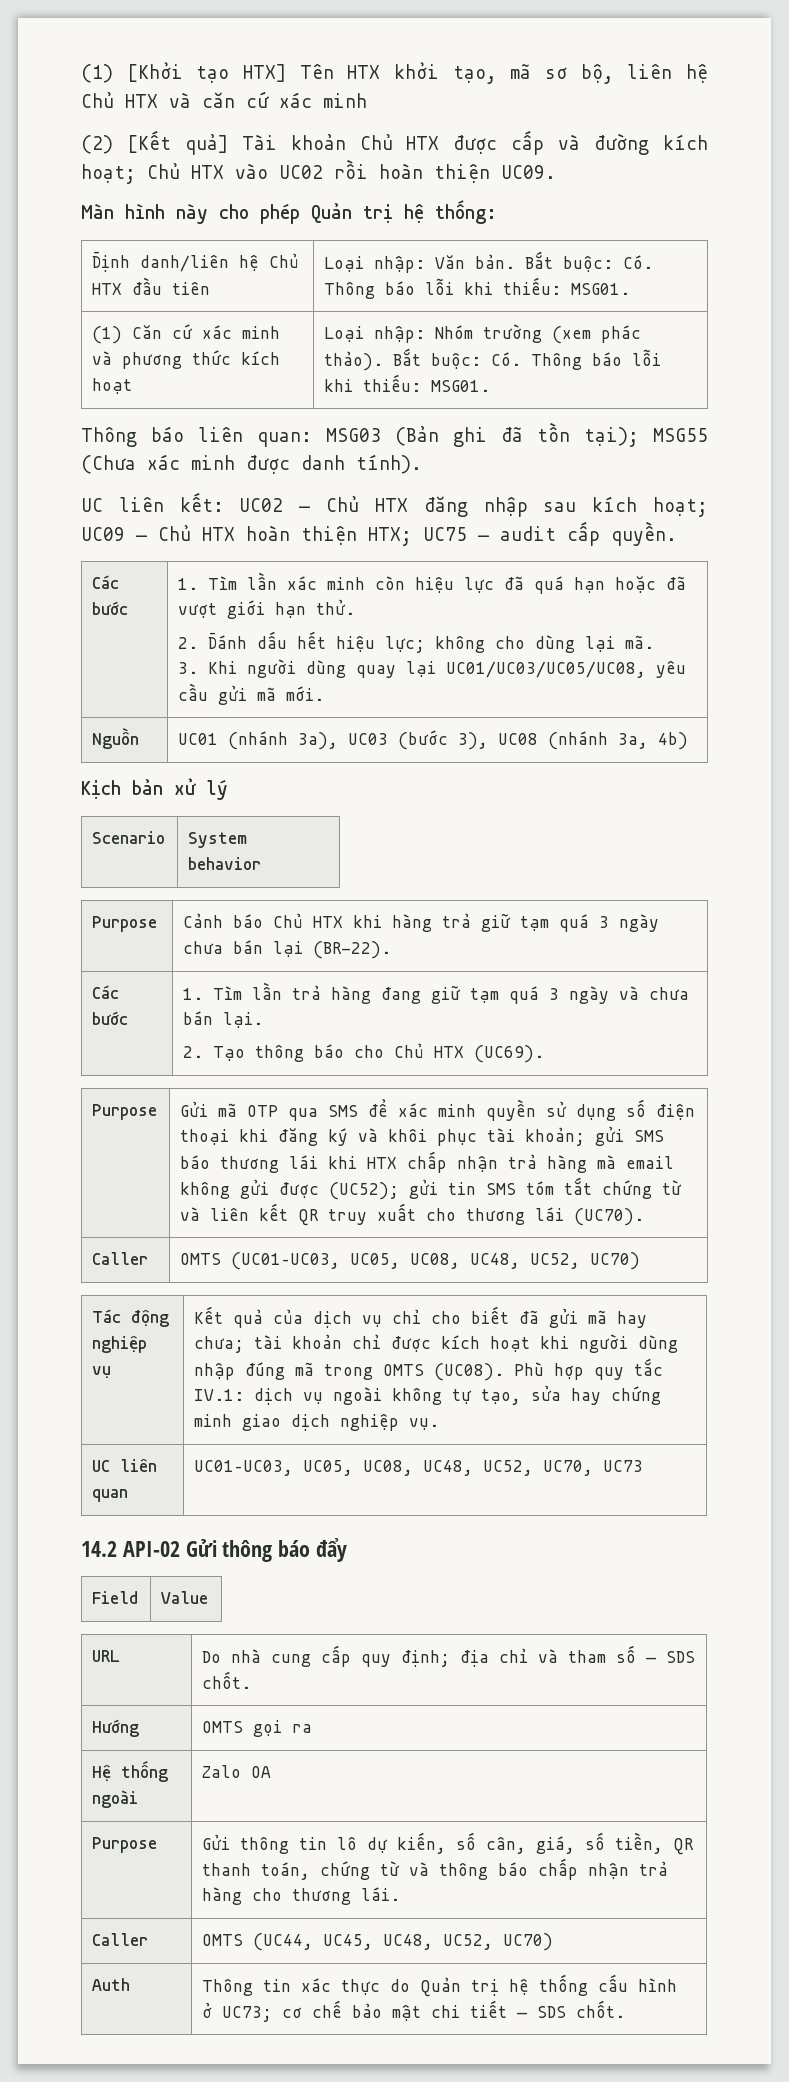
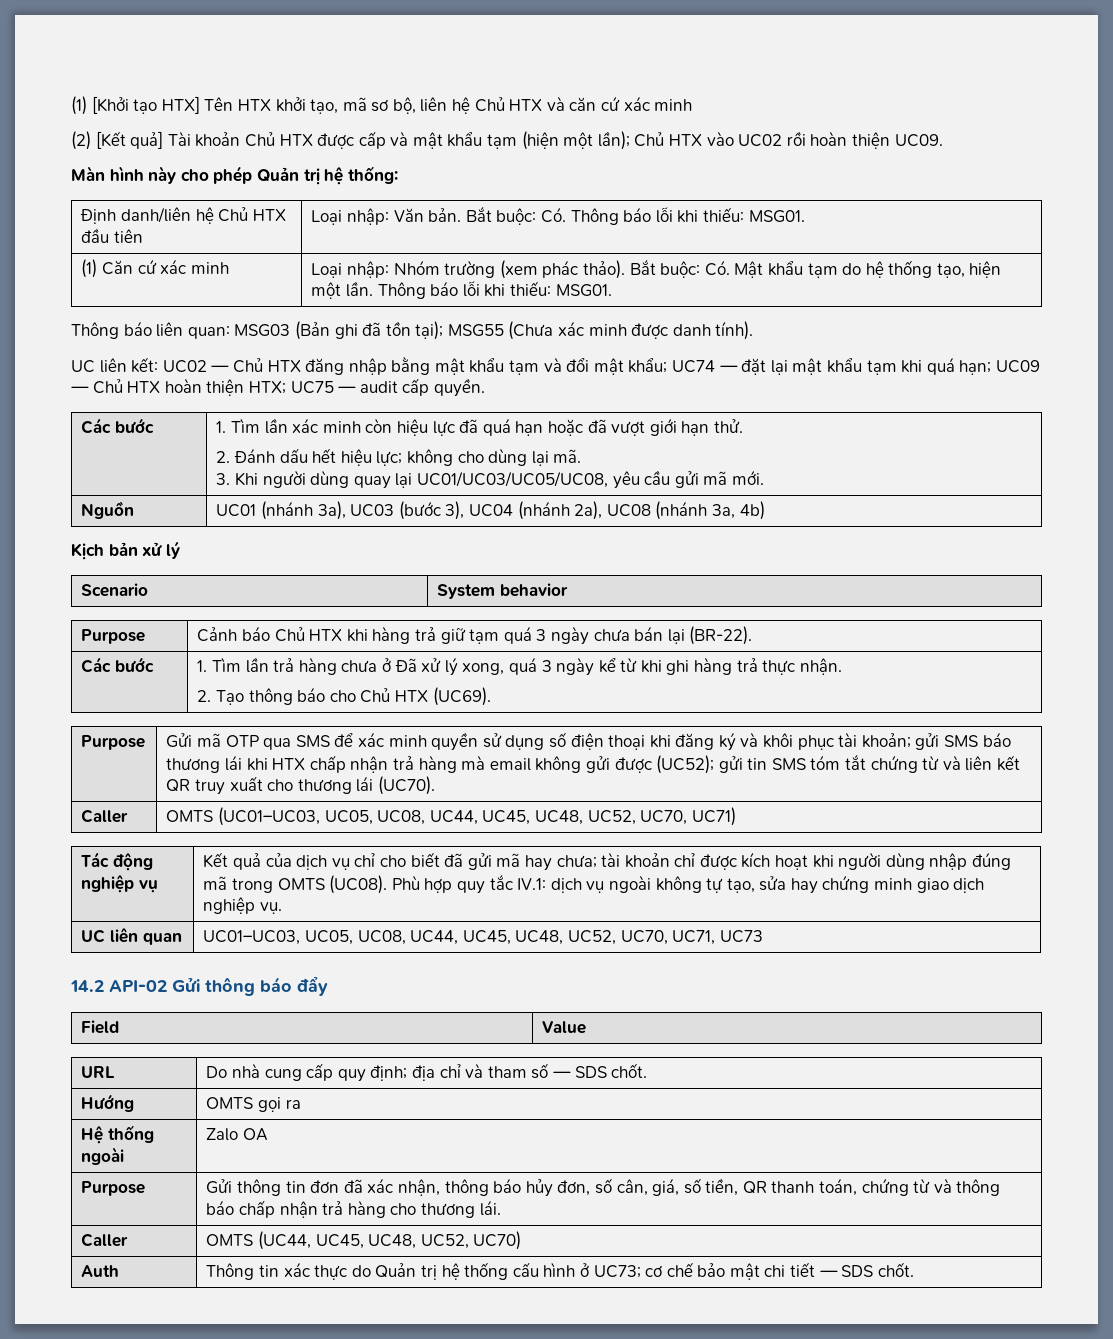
- (2) [Kết quả] Tài khoản Chủ HTX được cấp và đường kích hoạt; Chủ HTX vào UC02 rồi hoàn thiện UC09.
+ (2) [Kết quả] Tài khoản Chủ HTX được cấp và mật khẩu tạm (hiện một lần); Chủ HTX vào UC02 rồi hoàn thiện UC09.
- (1) Căn cứ xác minh và phương thức kích hoạt | Loại nhập: Nhóm trường (xem phác thảo). Bắt buộc: Có. Thông báo lỗi khi thiếu: MSG01.
+ (1) Căn cứ xác minh | Loại nhập: Nhóm trường (xem phác thảo). Bắt buộc: Có. Mật khẩu tạm do hệ thống tạo, hiện một lần. Thông báo lỗi khi thiếu: MSG01.
- UC liên kết: UC02 — Chủ HTX đăng nhập sau kích hoạt; UC09 — Chủ HTX hoàn thiện HTX; UC75 — audit cấp quyền.
+ UC liên kết: UC02 — Chủ HTX đăng nhập bằng mật khẩu tạm và đổi mật khẩu; UC74 — đặt lại mật khẩu tạm khi quá hạn; UC09 — Chủ HTX hoàn thiện HTX; UC75 — audit cấp quyền.
- Nguồn | UC01 (nhánh 3a), UC03 (bước 3), UC08 (nhánh 3a, 4b)
+ Nguồn | UC01 (nhánh 3a), UC03 (bước 3), UC04 (nhánh 2a), UC08 (nhánh 3a, 4b)
- Các bước | 1. Tìm lần trả hàng đang giữ tạm quá 3 ngày và chưa bán lại.
+ Các bước | 1. Tìm lần trả hàng chưa ở Đã xử lý xong, quá 3 ngày kể từ khi ghi hàng trả thực nhận.
- Caller | OMTS (UC01–UC03, UC05, UC08, UC48, UC52, UC70)
+ Caller | OMTS (UC01–UC03, UC05, UC08, UC44, UC45, UC48, UC52, UC70, UC71)
- UC liên quan | UC01–UC03, UC05, UC08, UC48, UC52, UC70, UC73
+ UC liên quan | UC01–UC03, UC05, UC08, UC44, UC45, UC48, UC52, UC70, UC71, UC73
- Purpose | Gửi thông tin lô dự kiến, số cân, giá, số tiền, QR thanh toán, chứng từ và thông báo chấp nhận trả hàng cho thương lái.
+ Purpose | Gửi thông tin đơn đã xác nhận, thông báo hủy đơn, số cân, giá, số tiền, QR thanh toán, chứng từ và thông báo chấp nhận trả hàng cho thương lái.

